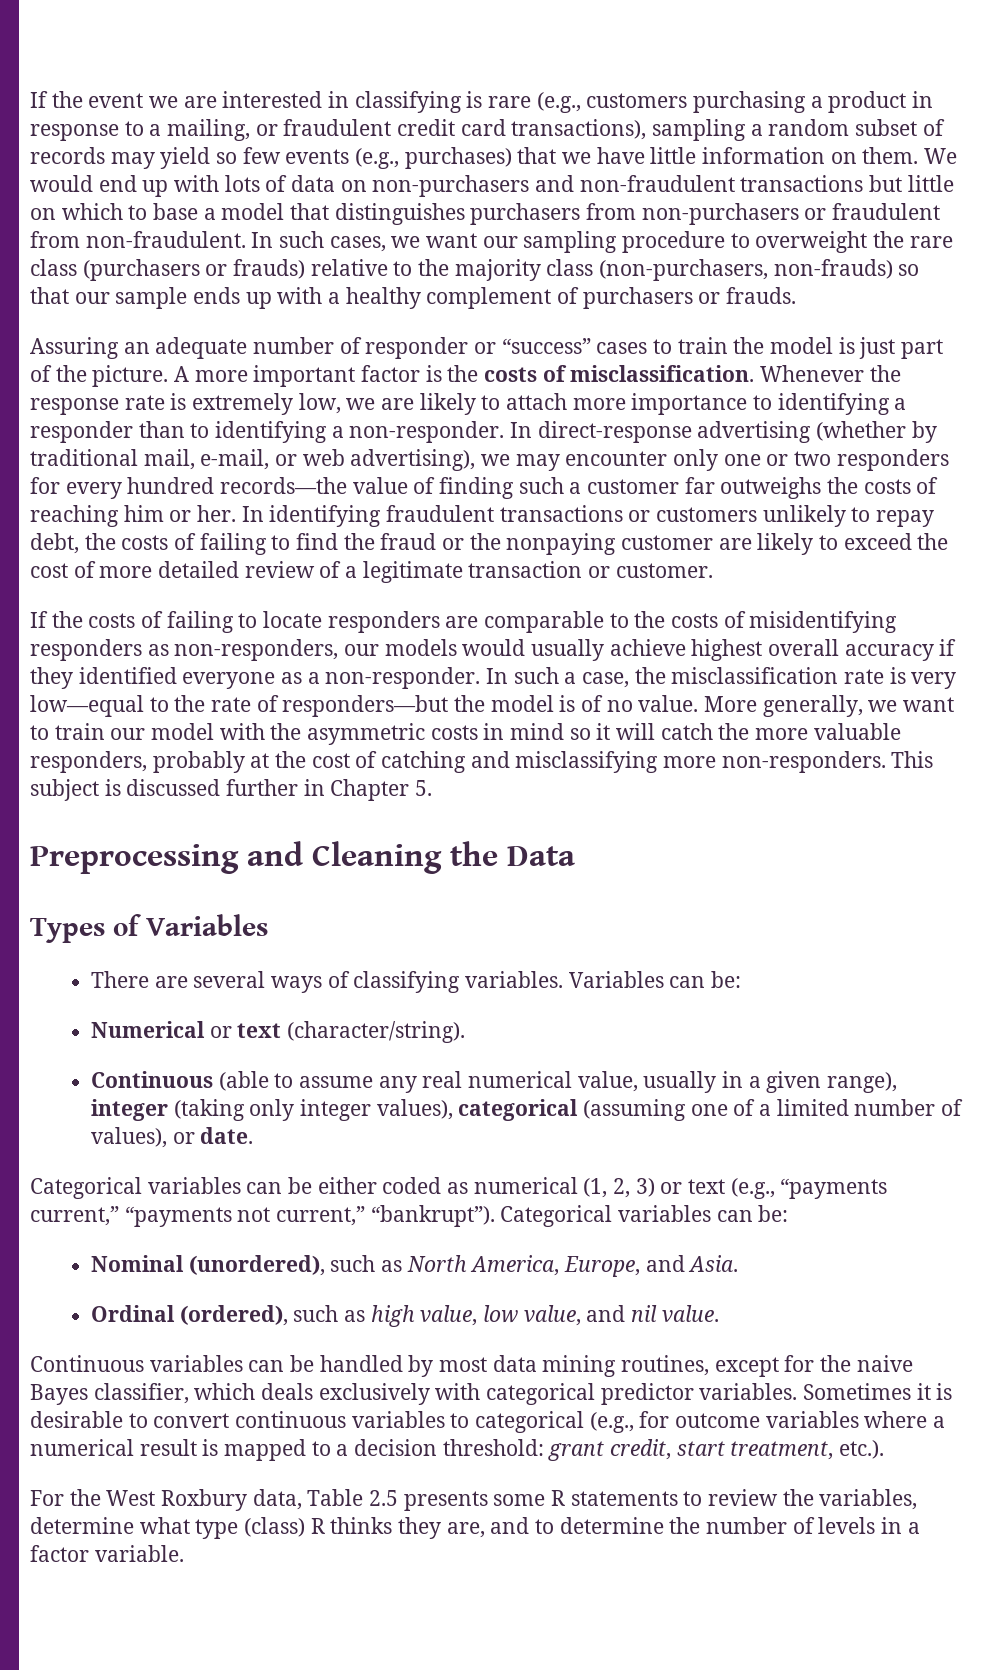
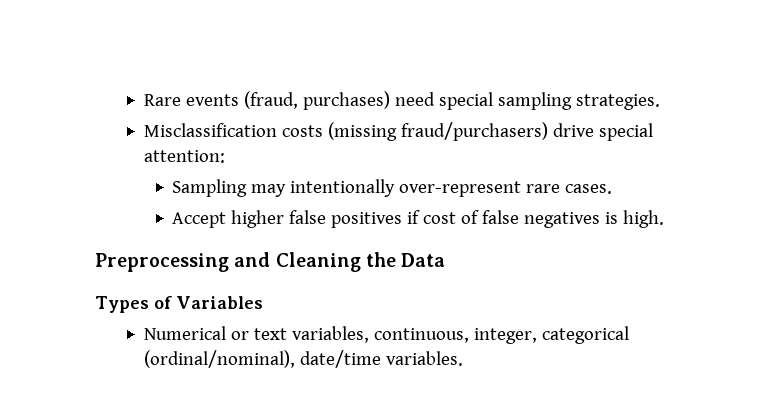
- If the event we are interested in classifying is rare (e.g., customers purchasing a product in response to a mailing, or fraudulent credit card transactions), sampling a random subset of records may yield so few events (e.g., purchases) that we have little information on them. We would end up with lots of data on non-purchasers and non-fraudulent transactions but little on which to base a model that distinguishes purchasers from non-purchasers or fraudulent from non-fraudulent. In such cases, we want our sampling procedure to overweight the rare class (purchasers or frauds) relative to the majority class (non-purchasers, non-frauds) so that our sample ends up with a healthy complement of purchasers or frauds.
- Assuring an adequate number of responder or “success” cases to train the model is just part of the picture. A more important factor is the costs of misclassification. Whenever the response rate is extremely low, we are likely to attach more importance to identifying a responder than to identifying a non-responder. In direct-response advertising (whether by traditional mail, e-mail, or web advertising), we may encounter only one or two responders for every hundred records—the value of finding such a customer far outweighs the costs of reaching him or her. In identifying fraudulent transactions or customers unlikely to repay debt, the costs of failing to find the fraud or the nonpaying customer are likely to exceed the cost of more detailed review of a legitimate transaction or customer.
- If the costs of failing to locate responders are comparable to the costs of misidentifying responders as non-responders, our models would usually achieve highest overall accuracy if they identified everyone as a non-responder. In such a case, the misclassification rate is very low—equal to the rate of responders—but the model is of no value. More generally, we want to train our model with the asymmetric costs in mind so it will catch the more valuable responders, probably at the cost of catching and misclassifying more non-responders. This subject is discussed further in Chapter 5.
+ Rare events (fraud, purchases) need special sampling strategies.
+ Misclassification costs (missing fraud/purchasers) drive special attention:
+ Sampling may intentionally over-represent rare cases.
+ Accept higher false positives if cost of false negatives is high.
- There are several ways of classifying variables. Variables can be:
- Numerical or text (character/string).
- Continuous (able to assume any real numerical value, usually in a given range), integer (taking only integer values), categorical (assuming one of a limited number of values), or date.
- Categorical variables can be either coded as numerical (1, 2, 3) or text (e.g., “payments current,” “payments not current,” “bankrupt”). Categorical variables can be:
- Nominal (unordered), such as North America, Europe, and Asia.
- Ordinal (ordered), such as high value, low value, and nil value.
- Continuous variables can be handled by most data mining routines, except for the naive Bayes classifier, which deals exclusively with categorical predictor variables. Sometimes it is desirable to convert continuous variables to categorical (e.g., for outcome variables where a numerical result is mapped to a decision threshold: grant credit, start treatment, etc.).
- For the West Roxbury data, Table 2.5 presents some R statements to review the variables, determine what type (class) R thinks they are, and to determine the number of levels in a factor variable.
+ Numerical or text variables, continuous, integer, categorical (ordinal/nominal), date/time variables.

